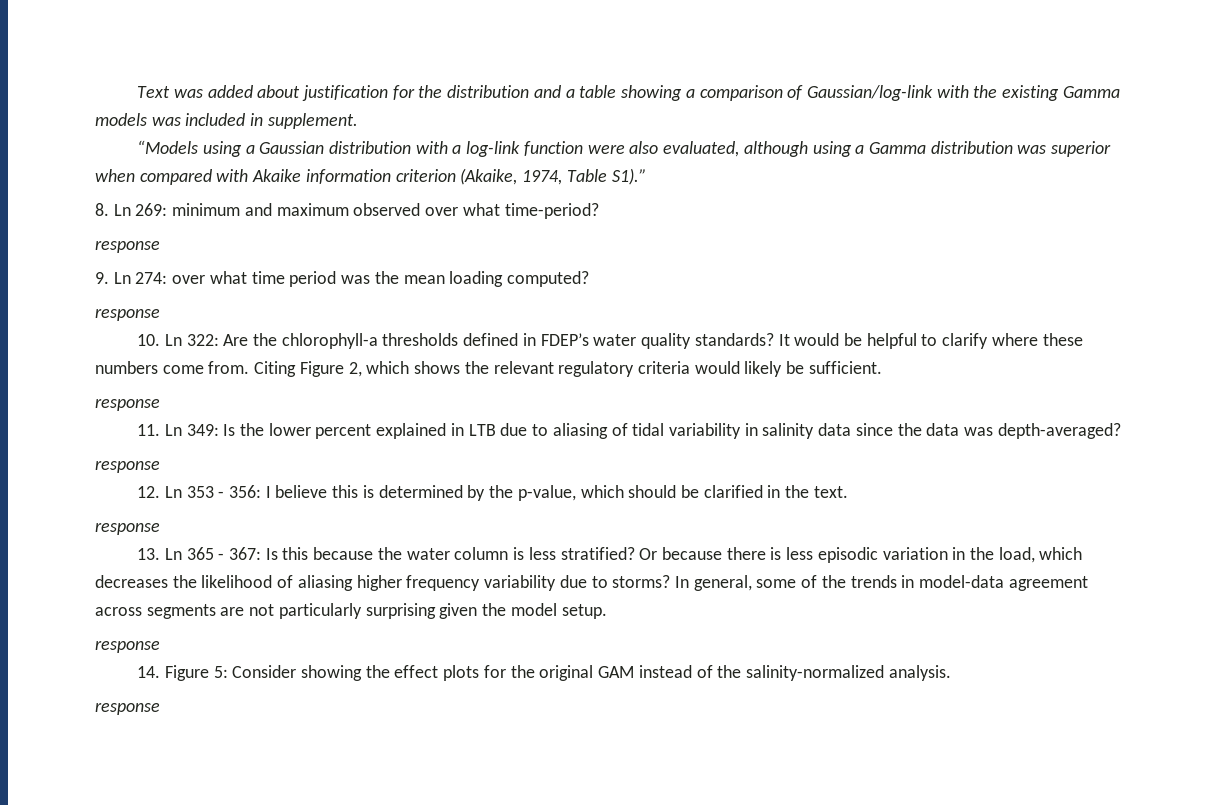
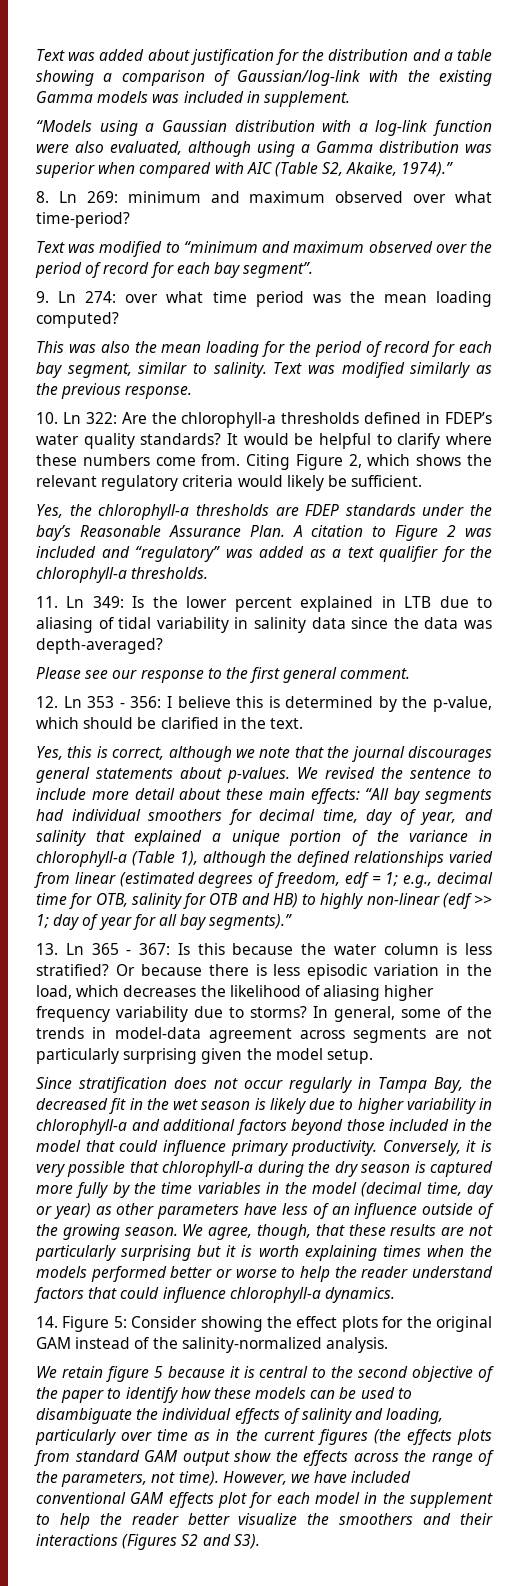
- “Models using a Gaussian distribution with a log-link function were also evaluated, although using a Gamma distribution was superior when compared with Akaike information criterion (Akaike, 1974, Table S1).”
+ “Models using a Gaussian distribution with a log-link function were also evaluated, although using a Gamma distribution was superior when compared with AIC (Table S2, Akaike, 1974).”
  8. Ln 269: minimum and maximum observed over what time-period?
- response
+ Text was modified to “minimum and maximum observed over the period of record for each bay segment”.
  9. Ln 274: over what time period was the mean loading computed?
- response
+ This was also the mean loading for the period of record for each bay segment, similar to salinity. Text was modified similarly as the previous response.
  Citing Figure 2, which shows the relevant regulatory criteria would likely be sufficient.
- response
+ Yes, the chlorophyll-a thresholds are FDEP standards under the bay’s Reasonable Assurance Plan. A citation to Figure 2 was included and “regulatory” was added as a text qualifier for the chlorophyll-a thresholds.
  11. Ln 349: Is the lower percent explained in LTB due to aliasing of tidal variability in salinity data since the data was depth-averaged?
- response
+ Please see our response to the first general comment.
  12. Ln 353 - 356: I believe this is determined by the p-value, which should be clarified in the text.
- response
+ Yes, this is correct, although we note that the journal discourages general statements about p-values. We revised the sentence to include more detail about these main effects: “All bay segments had individual smoothers for decimal time, day of year, and salinity that explained a unique portion of the variance in chlorophyll-a (Table 1), although the defined relationships varied from linear (estimated degrees of freedom, edf = 1; e.g., decimal time for OTB, salinity for OTB and HB) to highly non-linear (edf >> 1; day of year for all bay segments).”
  In general, some of the trends in model-data agreement across segments are not particularly surprising given the model setup.
- response
+ Since stratification does not occur regularly in Tampa Bay, the decreased fit in the wet season is likely due to higher variability in chlorophyll-a and additional factors beyond those included in the model that could influence primary productivity. Conversely, it is very possible that chlorophyll-a during the dry season is captured more fully by the time variables in the model (decimal time, day or year) as other parameters have less of an influence outside of the growing season. We agree, though, that these results are not particularly surprising but it is worth explaining times when the models performed better or worse to help the reader understand factors that could influence chlorophyll-a dynamics.
  14. Figure 5: Consider showing the effect plots for the original GAM instead of the salinity-normalized analysis.
- response
+ We retain figure 5 because it is central to the second objective of the paper to identify how these models can be used to disambiguate the individual effects of salinity and loading, particularly over time as in the current figures (the effects plots from standard GAM output show the effects across the range of the parameters, not time). However, we have included conventional GAM effects plot for each model in the supplement to help the reader better visualize the smoothers and their interactions (Figures S2 and S3).

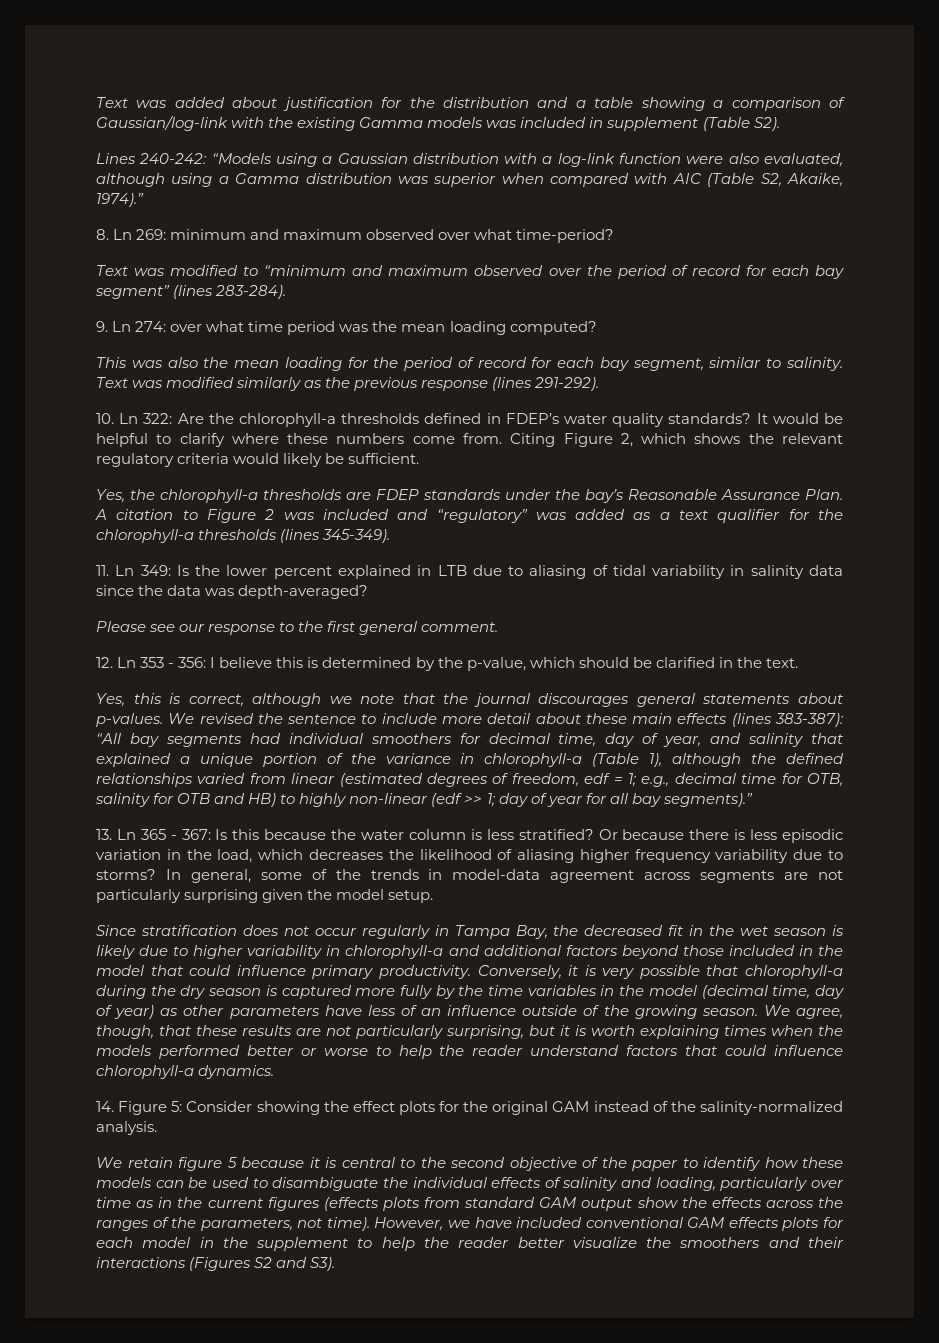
- Text was added about justification for the distribution and a table showing a comparison of Gaussian/log-link with the existing Gamma models was included in supplement.
- “Models using a Gaussian distribution with a log-link function were also evaluated, although using a Gamma distribution was superior when compared with AIC (Table S2, Akaike, 1974).”
+ Text was added about justification for the distribution and a table showing a comparison of Gaussian/log-link with the existing Gamma models was included in supplement (Table S2).
+ Lines 240-242: “Models using a Gaussian distribution with a log-link function were also evaluated, although using a Gamma distribution was superior when compared with AIC (Table S2, Akaike, 1974).”
- Text was modified to “minimum and maximum observed over the period of record for each bay segment”.
+ Text was modified to “minimum and maximum observed over the period of record for each bay segment” (lines 283-284).
- Text was modified similarly as the previous response.
+ Text was modified similarly as the previous response (lines 291-292).
- A citation to Figure 2 was included and “regulatory” was added as a text qualifier for the chlorophyll-a thresholds.
+ A citation to Figure 2 was included and “regulatory” was added as a text qualifier for the chlorophyll-a thresholds (lines 345-349).
- We revised the sentence to include more detail about these main effects:
+ We revised the sentence to include more detail about these main effects (lines 383-387):
- Conversely, it is very possible that chlorophyll-a during the dry season is captured more fully by the time variables in the model (decimal time, day or year) as other parameters have less of an influence outside of the growing season.
+ Conversely, it is very possible that chlorophyll-a during the dry season is captured more fully by the time variables in the model (decimal time, day of year) as other parameters have less of an influence outside of the growing season.
- We agree, though, that these results are not particularly surprising but it is worth explaining times when the models performed better or worse to help the reader understand factors that could influence chlorophyll-a dynamics.
+ We agree, though, that these results are not particularly surprising, but it is worth explaining times when the models performed better or worse to help the reader understand factors that could influence chlorophyll-a dynamics.
- We retain figure 5 because it is central to the second objective of the paper to identify how these models can be used to disambiguate the individual effects of salinity and loading, particularly over time as in the current figures (the effects plots from standard GAM output show the effects across the range of the parameters, not time).
+ We retain figure 5 because it is central to the second objective of the paper to identify how these models can be used to disambiguate the individual effects of salinity and loading, particularly over time as in the current figures (effects plots from standard GAM output show the effects across the ranges of the parameters, not time).
- However, we have included conventional GAM effects plot for each model in the supplement to help the reader better visualize the smoothers and their interactions (Figures S2 and S3).
+ However, we have included conventional GAM effects plots for each model in the supplement to help the reader better visualize the smoothers and their interactions (Figures S2 and S3).

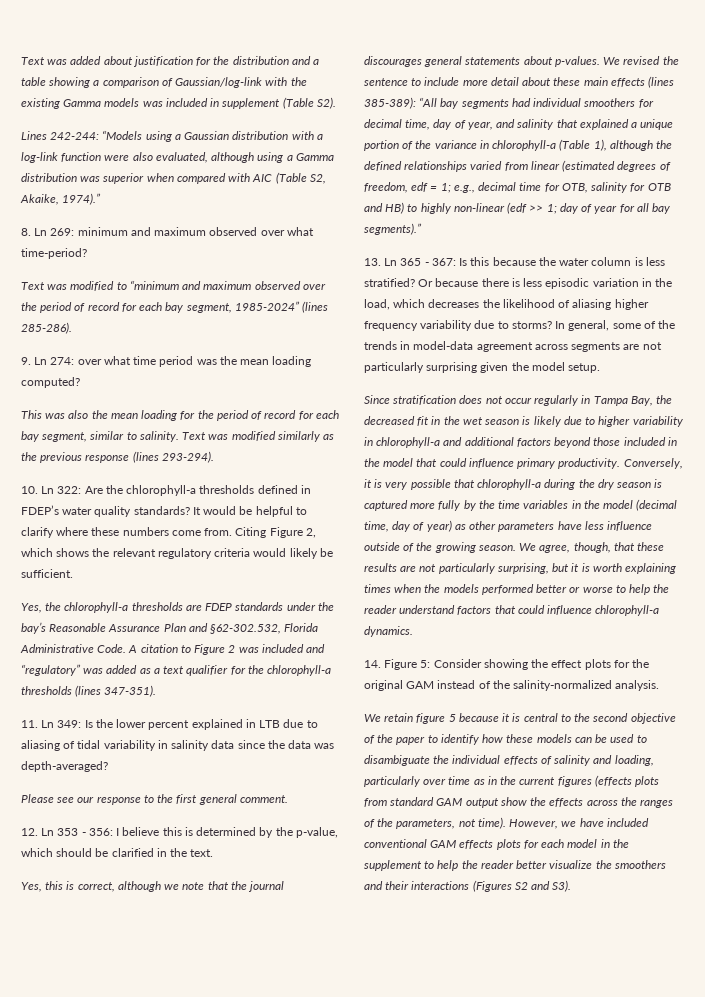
- Lines 240-242: “Models using a Gaussian distribution with a log-link function were also evaluated, although using a Gamma distribution was superior when compared with AIC (Table S2, Akaike, 1974).”
+ Lines 242-244: “Models using a Gaussian distribution with a log-link function were also evaluated, although using a Gamma distribution was superior when compared with AIC (Table S2, Akaike, 1974).”
- Text was modified to “minimum and maximum observed over the period of record for each bay segment” (lines 283-284).
+ Text was modified to “minimum and maximum observed over the period of record for each bay segment, 1985-2024” (lines 285-286).
- Text was modified similarly as the previous response (lines 291-292).
+ Text was modified similarly as the previous response (lines 293-294).
- Yes, the chlorophyll-a thresholds are FDEP standards under the bay’s Reasonable Assurance Plan.
+ Yes, the chlorophyll-a thresholds are FDEP standards under the bay’s Reasonable Assurance Plan and §62-302.532, Florida Administrative Code.
- A citation to Figure 2 was included and “regulatory” was added as a text qualifier for the chlorophyll-a thresholds (lines 345-349).
+ A citation to Figure 2 was included and “regulatory” was added as a text qualifier for the chlorophyll-a thresholds (lines 347-351).
- We revised the sentence to include more detail about these main effects (lines 383-387):
+ We revised the sentence to include more detail about these main effects (lines 385-389):
- Conversely, it is very possible that chlorophyll-a during the dry season is captured more fully by the time variables in the model (decimal time, day of year) as other parameters have less of an influence outside of the growing season.
+ Conversely, it is very possible that chlorophyll-a during the dry season is captured more fully by the time variables in the model (decimal time, day of year) as other parameters have less influence outside of the growing season.

